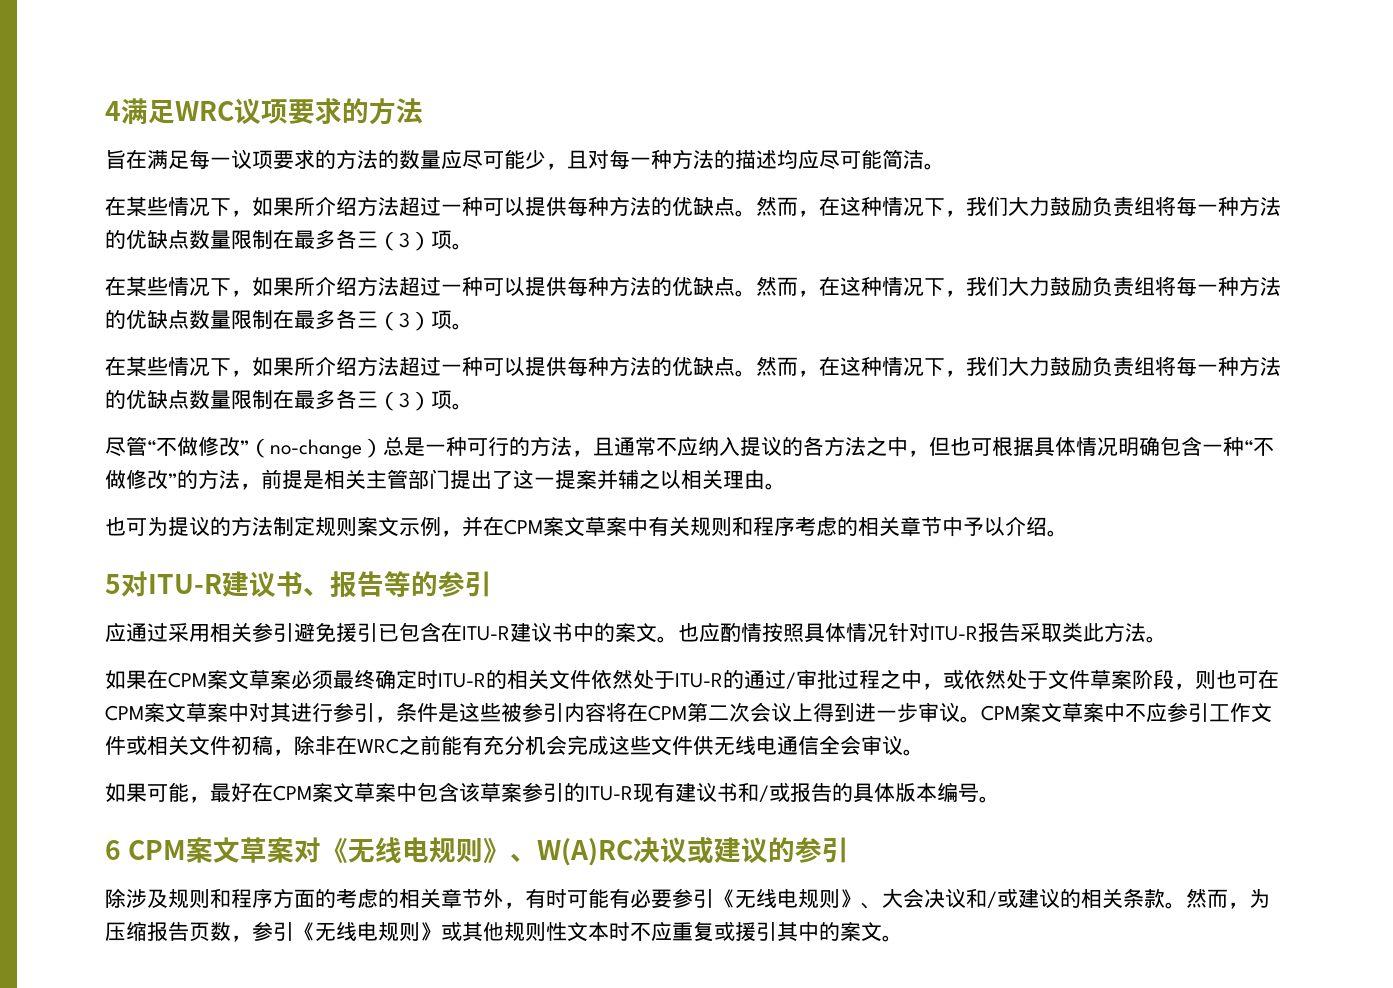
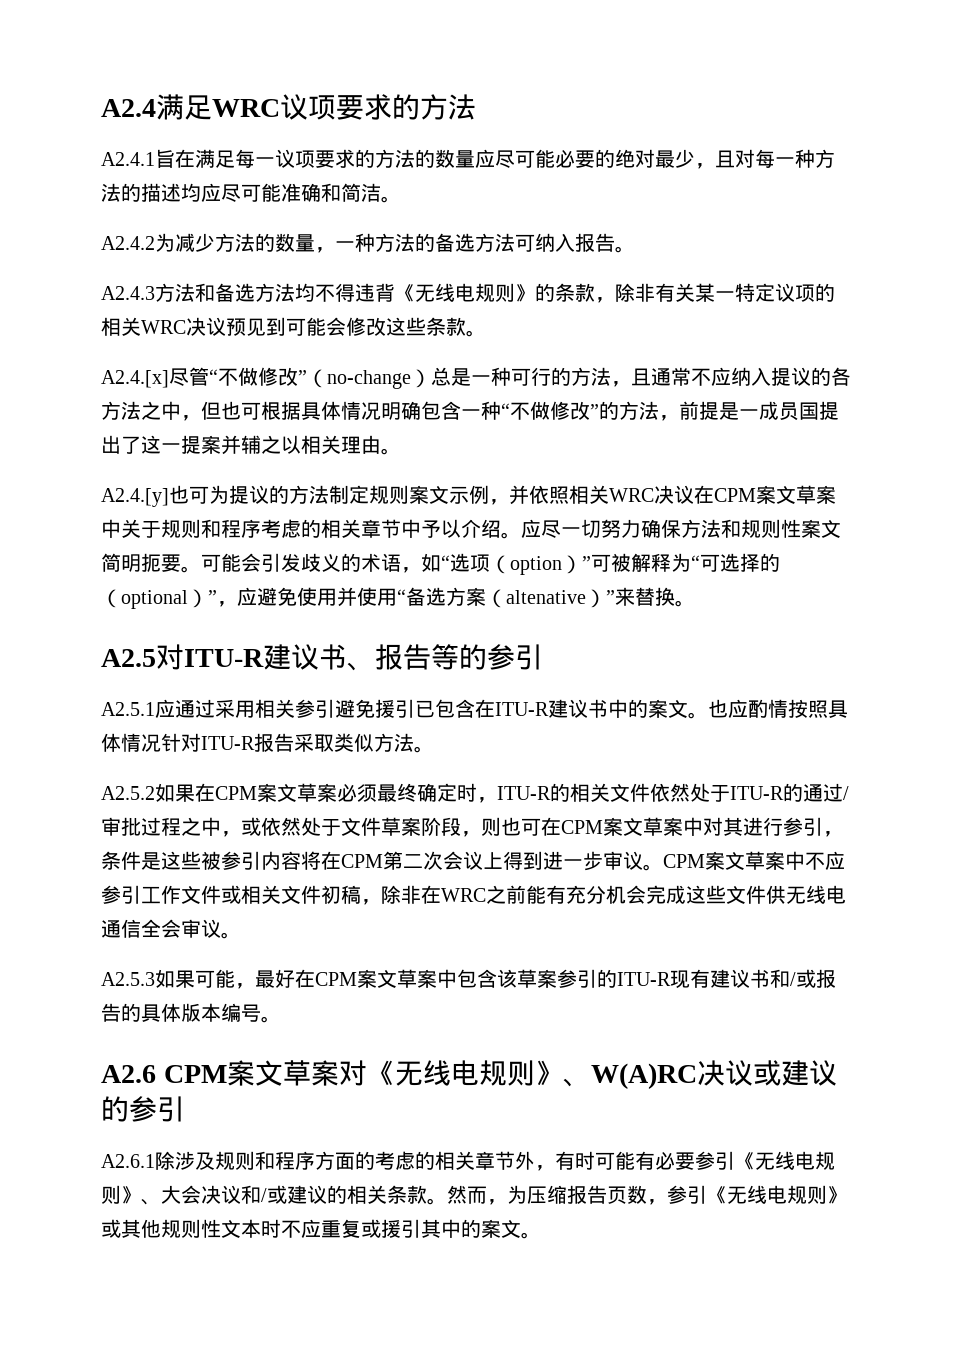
- 4满足WRC议项要求的方法
+ A2.4满足WRC议项要求的方法
- 旨在满足每一议项要求的方法的数量应尽可能少，且对每一种方法的描述均应尽可能简洁。
- 在某些情况下，如果所介绍方法超过一种可以提供每种方法的优缺点。然而，在这种情况下，我们大力鼓励负责组将每一种方法的优缺点数量限制在最多各三（3）项。
- 在某些情况下，如果所介绍方法超过一种可以提供每种方法的优缺点。然而，在这种情况下，我们大力鼓励负责组将每一种方法的优缺点数量限制在最多各三（3）项。
- 在某些情况下，如果所介绍方法超过一种可以提供每种方法的优缺点。然而，在这种情况下，我们大力鼓励负责组将每一种方法的优缺点数量限制在最多各三（3）项。
- 尽管“不做修改”（no-change）总是一种可行的方法，且通常不应纳入提议的各方法之中，但也可根据具体情况明确包含一种“不做修改”的方法，前提是相关主管部门提出了这一提案并辅之以相关理由。
+ A2.4.1旨在满足每一议项要求的方法的数量应尽可能必要的绝对最少，且对每一种方法的描述均应尽可能准确和简洁。
+ A2.4.2为减少方法的数量，一种方法的备选方法可纳入报告。
+ A2.4.3方法和备选方法均不得违背《无线电规则》的条款，除非有关某一特定议项的相关WRC决议预见到可能会修改这些条款。
+ A2.4.[x]尽管“不做修改”（no-change）总是一种可行的方法，且通常不应纳入提议的各方法之中，但也可根据具体情况明确包含一种“不做修改”的方法，前提是一成员国提出了这一提案并辅之以相关理由。
- 也可为提议的方法制定规则案文示例，并在CPM案文草案中有关规则和程序考虑的相关章节中予以介绍。
- 5对ITU-R建议书、报告等的参引
+ A2.4.[y]也可为提议的方法制定规则案文示例，并依照相关WRC决议在CPM案文草案中关于规则和程序考虑的相关章节中予以介绍。应尽一切努力确保方法和规则性案文简明扼要。可能会引发歧义的术语，如“选项（option）”可被解释为“可选择的（optional）”，应避免使用并使用“备选方案（altenative）”来替换。
+ A2.5对ITU-R建议书、报告等的参引
- 应通过采用相关参引避免援引已包含在ITU-R建议书中的案文。
+ A2.5.1应通过采用相关参引避免援引已包含在ITU-R建议书中的案文。
- 也应酌情按照具体情况针对ITU-R报告采取类此方法。
+ 也应酌情按照具体情况针对ITU-R报告采取类似方法。
- 如果在CPM案文草案必须最终确定时ITU-R的相关文件依然处于ITU-R的通过/审批过程之中，或依然处于文件草案阶段，则也可在CPM案文草案中对其进行参引，条件是这些被参引内容将在CPM第二次会议上得到进一步审议。
+ A2.5.2如果在CPM案文草案必须最终确定时，ITU-R的相关文件依然处于ITU-R的通过/审批过程之中，或依然处于文件草案阶段，则也可在CPM案文草案中对其进行参引，条件是这些被参引内容将在CPM第二次会议上得到进一步审议。
- 如果可能，最好在CPM案文草案中包含该草案参引的ITU-R现有建议书和/或报告的具体版本编号。
+ A2.5.3如果可能，最好在CPM案文草案中包含该草案参引的ITU-R现有建议书和/或报告的具体版本编号。
- 6 CPM案文草案对《无线电规则》、W(A)RC决议或建议的参引
+ A2.6 CPM案文草案对《无线电规则》、W(A)RC决议或建议的参引
- 除涉及规则和程序方面的考虑的相关章节外，有时可能有必要参引《无线电规则》、大会决议和/或建议的相关条款。
+ A2.6.1除涉及规则和程序方面的考虑的相关章节外，有时可能有必要参引《无线电规则》、大会决议和/或建议的相关条款。

